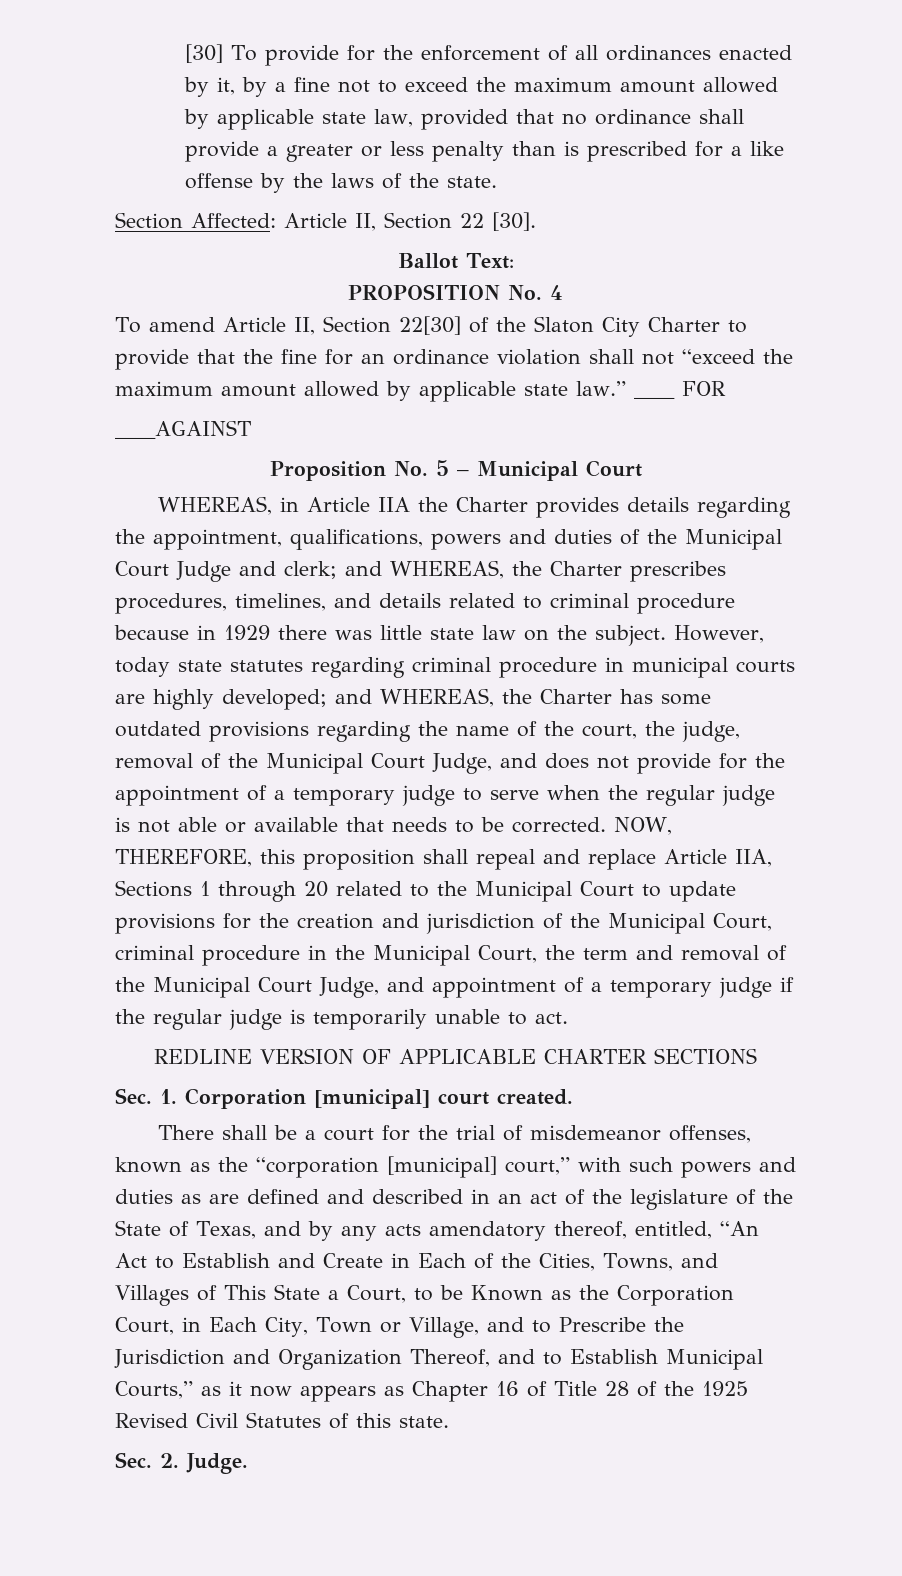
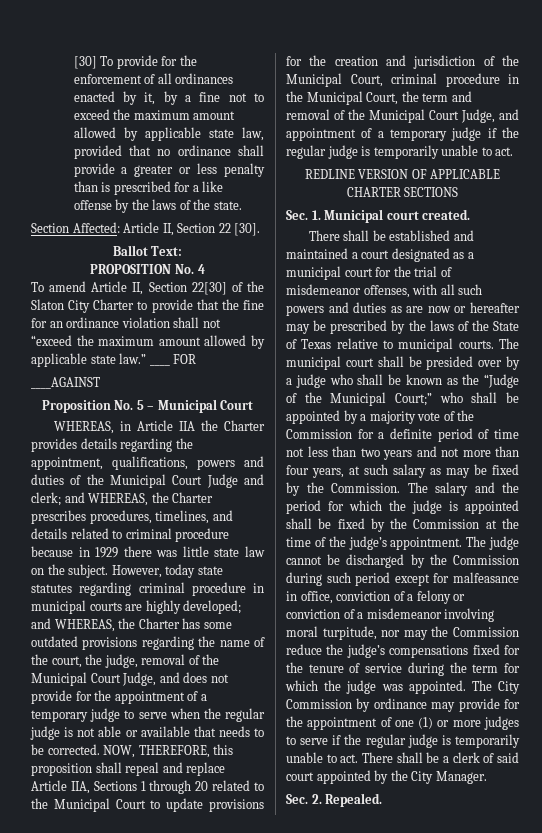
- Sec. 1. Corporation [municipal] court created.
+ Sec. 1. Municipal court created.
- There shall be a court for the trial of misdemeanor offenses, known as the “corporation [municipal] court,” with such powers and duties as are defined and described in an act of the legislature of the State of Texas, and by any acts amendatory thereof, entitled, “An Act to Establish and Create in Each of the Cities, Towns, and Villages of This State a Court, to be Known as the Corporation Court, in Each City, Town or Village, and to Prescribe the Jurisdiction and Organization Thereof, and to Establish Municipal Courts,” as it now appears as Chapter 16 of Title 28 of the 1925 Revised Civil Statutes of this state.
+ There shall be established and maintained a court designated as a municipal court for the trial of misdemeanor offenses, with all such powers and duties as are now or hereafter may be prescribed by the laws of the State of Texas relative to municipal courts. The municipal court shall be presided over by a judge who shall be known as the “Judge of the Municipal Court;” who shall be appointed by a majority vote of the Commission for a definite period of time not less than two years and not more than four years, at such salary as may be fixed by the Commission. The salary and the period for which the judge is appointed shall be fixed by the Commission at the time of the judge’s appointment. The judge cannot be discharged by the Commission during such period except for malfeasance in office, conviction of a felony or conviction of a misdemeanor involving moral turpitude, nor may the Commission reduce the judge’s compensations fixed for the tenure of service during the term for which the judge was appointed. The City Commission by ordinance may provide for the appointment of one (1) or more judges to serve if the regular judge is temporarily unable to act. There shall be a clerk of said court appointed by the City Manager.
- Sec. 2. Judge.
+ Sec. 2. Repealed.

